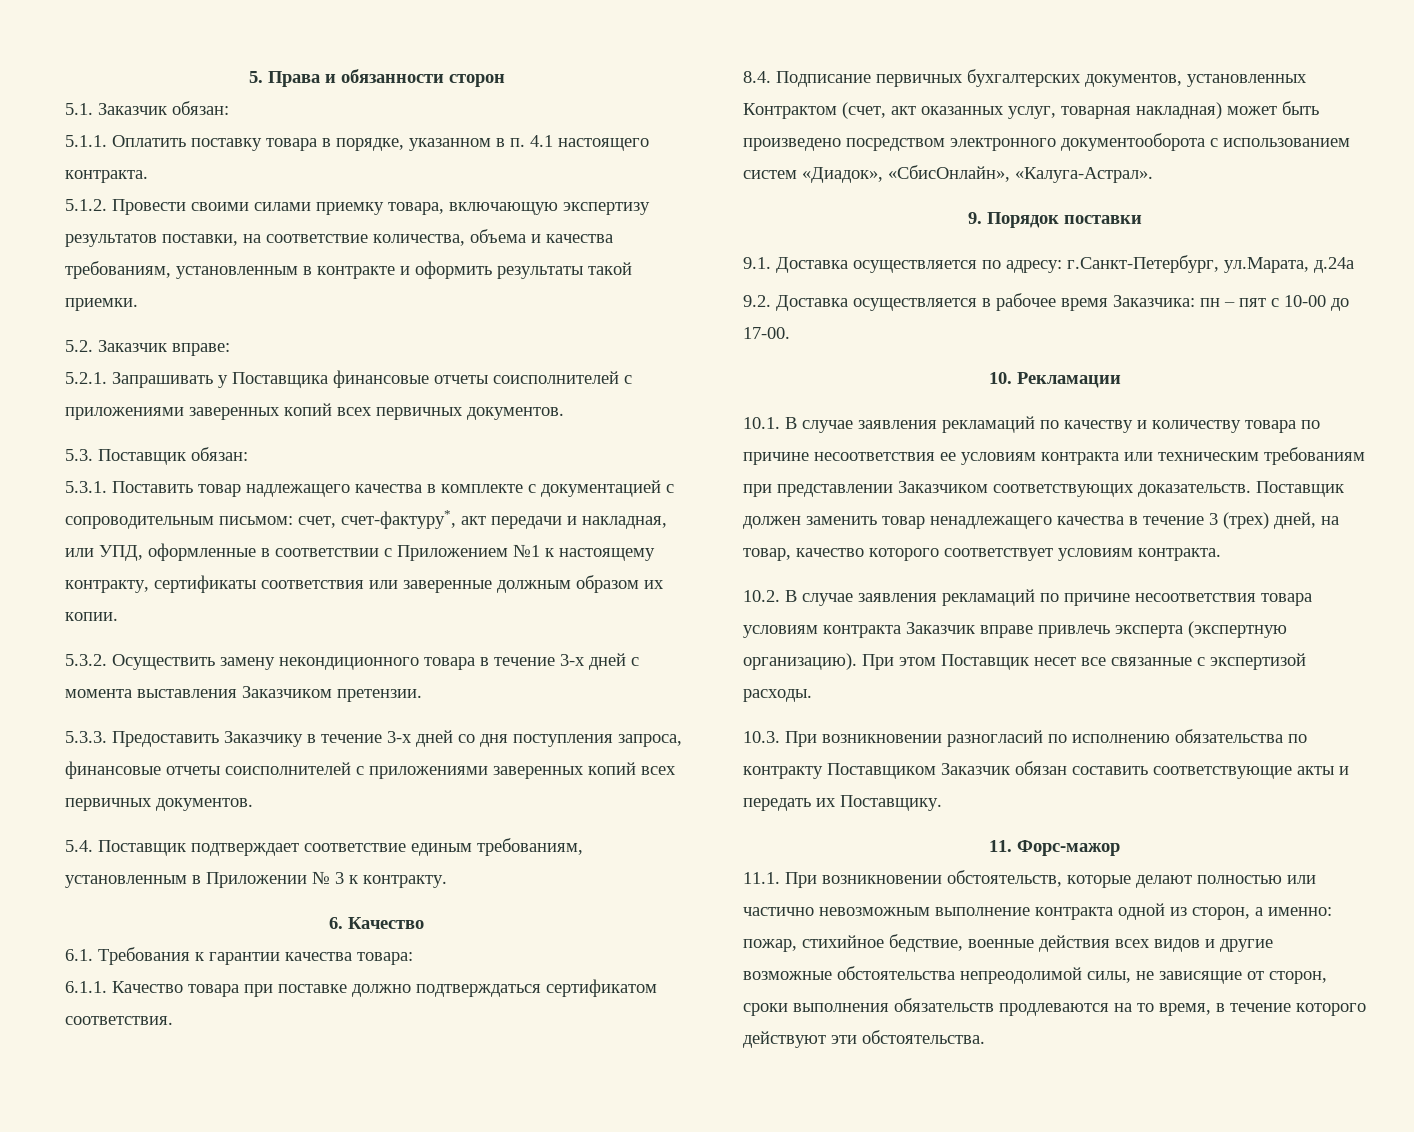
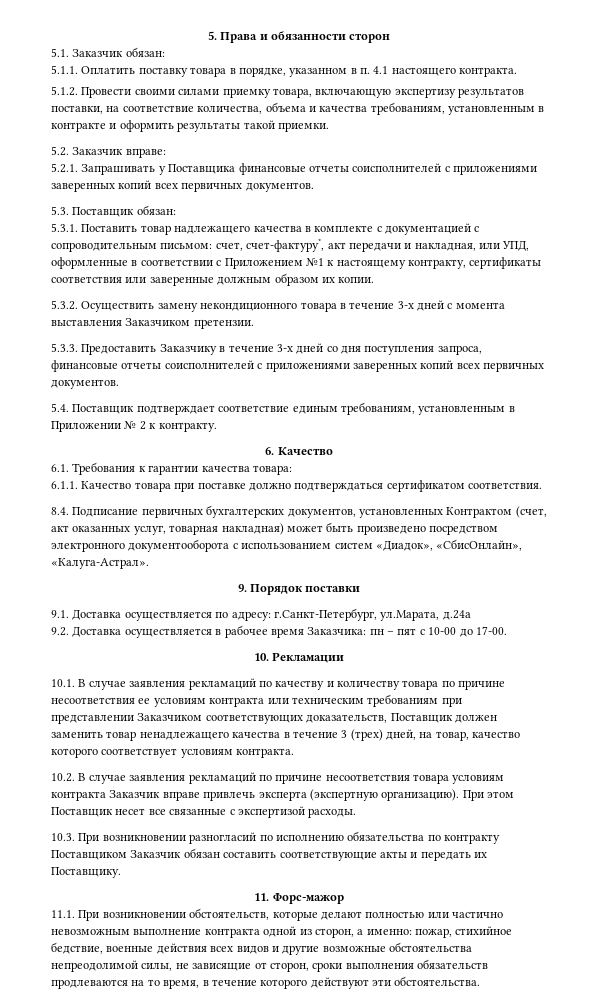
- 5.4. Поставщик подтверждает соответствие единым требованиям, установленным в Приложении № 3 к контракту.
+ 5.4. Поставщик подтверждает соответствие единым требованиям, установленным в Приложении № 2 к контракту.
- 10.1. В случае заявления рекламаций по качеству и количеству товара по причине несоответствия ее условиям контракта или техническим требованиям при представлении Заказчиком соответствующих доказательств. Поставщик должен заменить товар ненадлежащего качества в течение 3 (трех) дней, на товар, качество которого соответствует условиям контракта.
+ 10.1. В случае заявления рекламаций по качеству и количеству товара по причине несоответствия ее условиям контракта или техническим требованиям при представлении Заказчиком соответствующих доказательств, Поставщик должен заменить товар ненадлежащего качества в течение 3 (трех) дней, на товар, качество которого соответствует условиям контракта.

